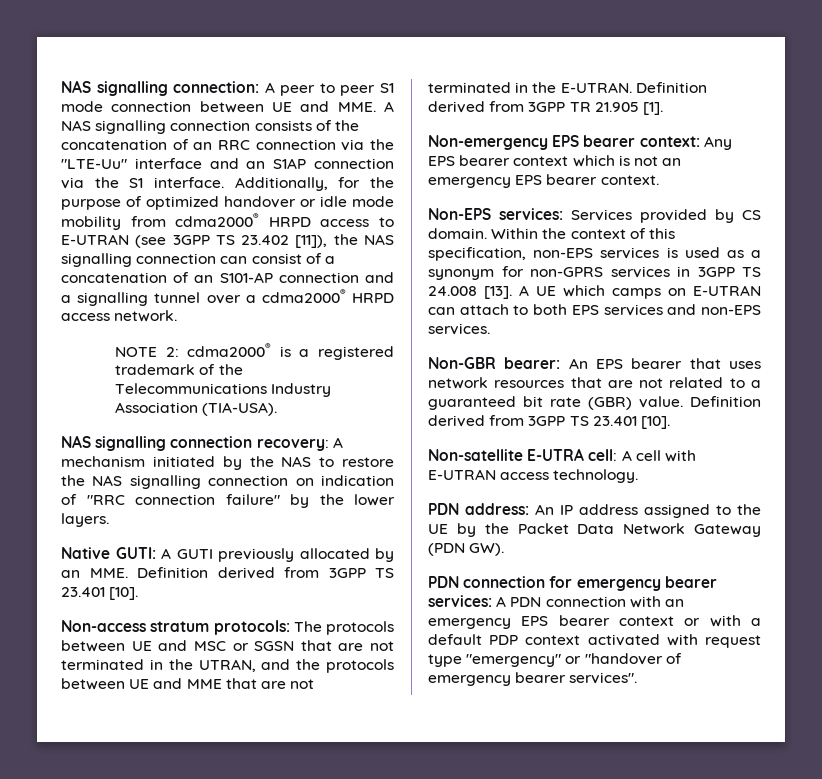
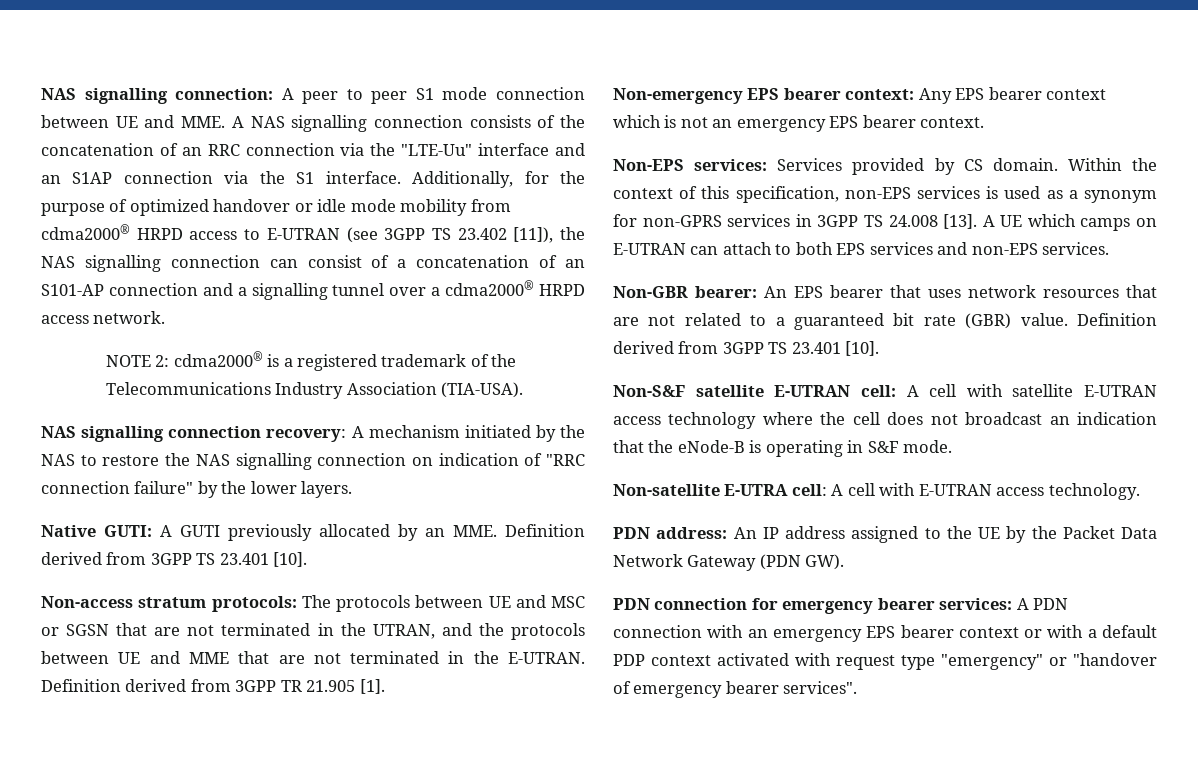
+ Non-S&F satellite E-UTRAN cell: A cell with satellite E-UTRAN access technology where the cell does not broadcast an indication that the eNode-B is operating in S&F mode.

